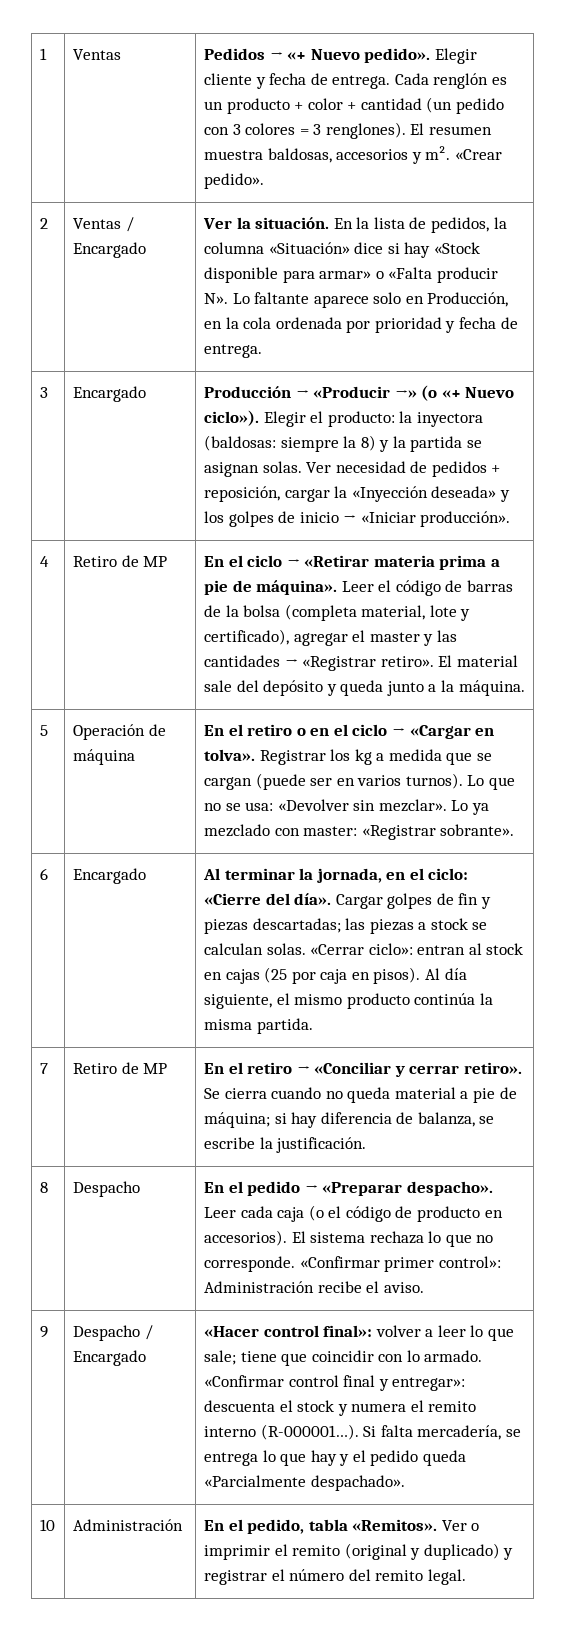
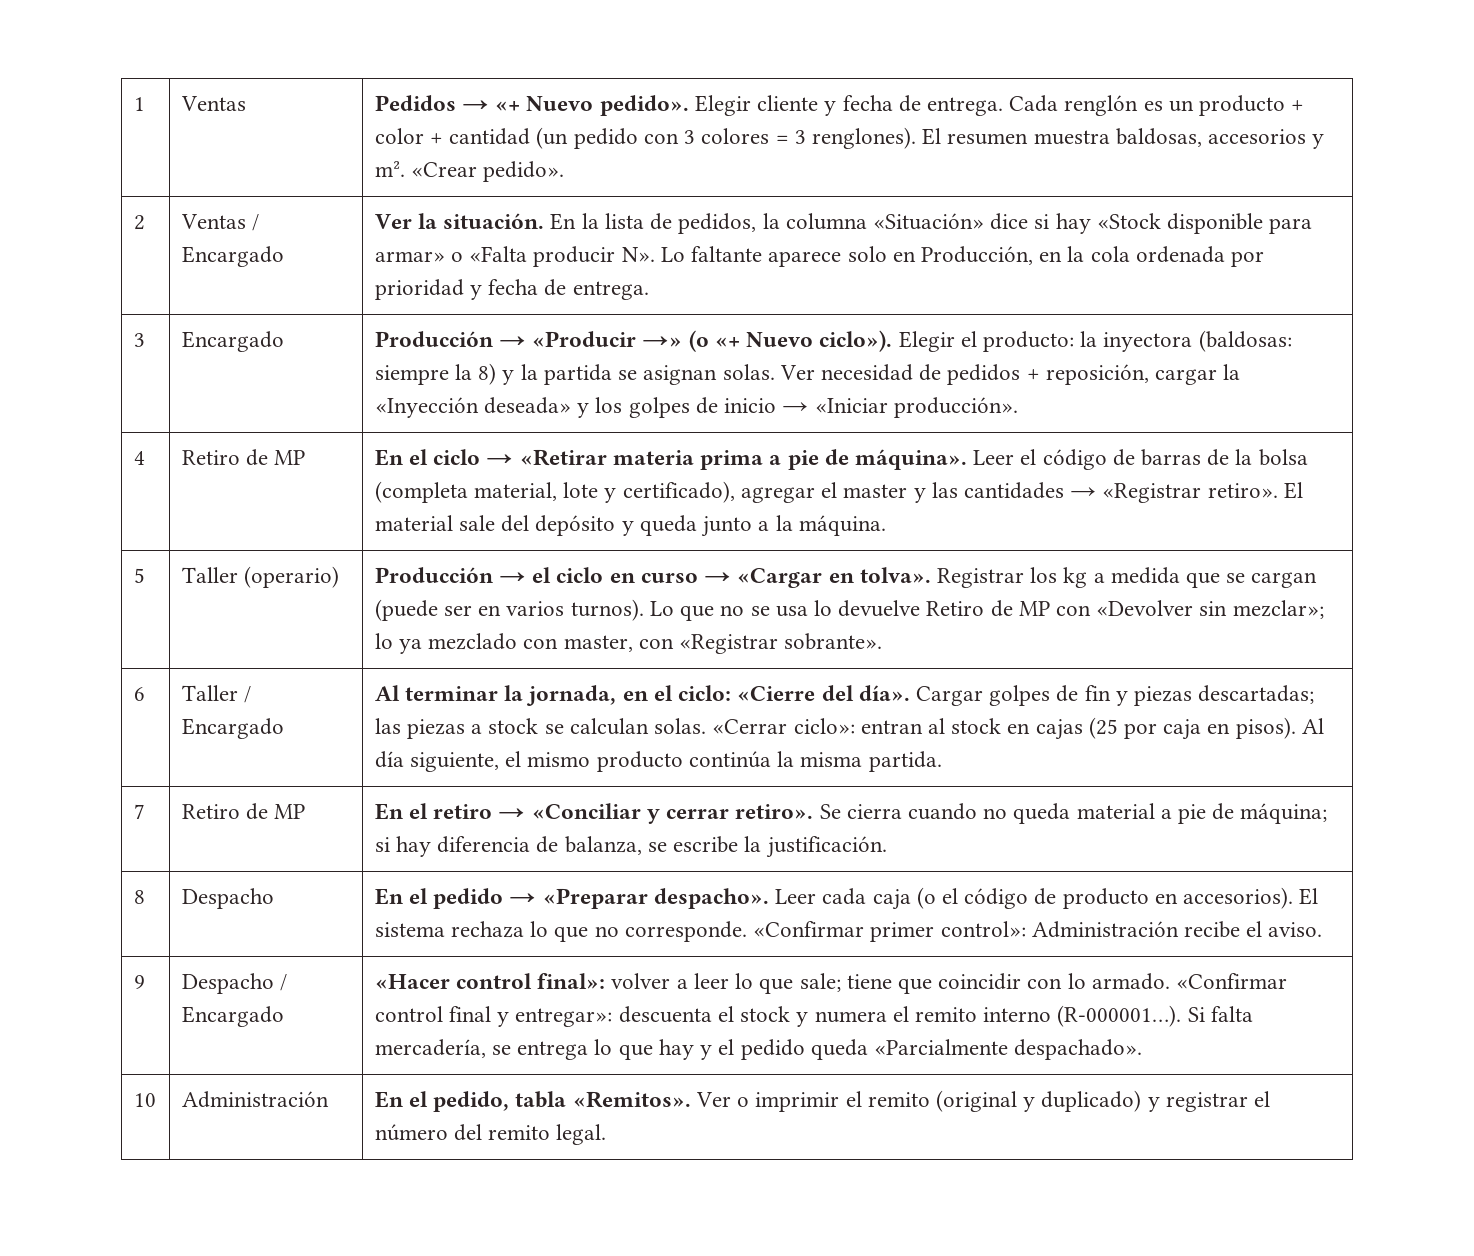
- Operación de máquina | En el retiro o en el ciclo → «Cargar en tolva».
+ Taller (operario) | Producción → el ciclo en curso → «Cargar en tolva».
- Lo que no se usa: «Devolver sin mezclar». Lo ya mezclado con master: «Registrar sobrante».
+ Lo que no se usa lo devuelve Retiro de MP con «Devolver sin mezclar»; lo ya mezclado con master, con «Registrar sobrante».
- 6 | Encargado
+ 6 | Taller / Encargado

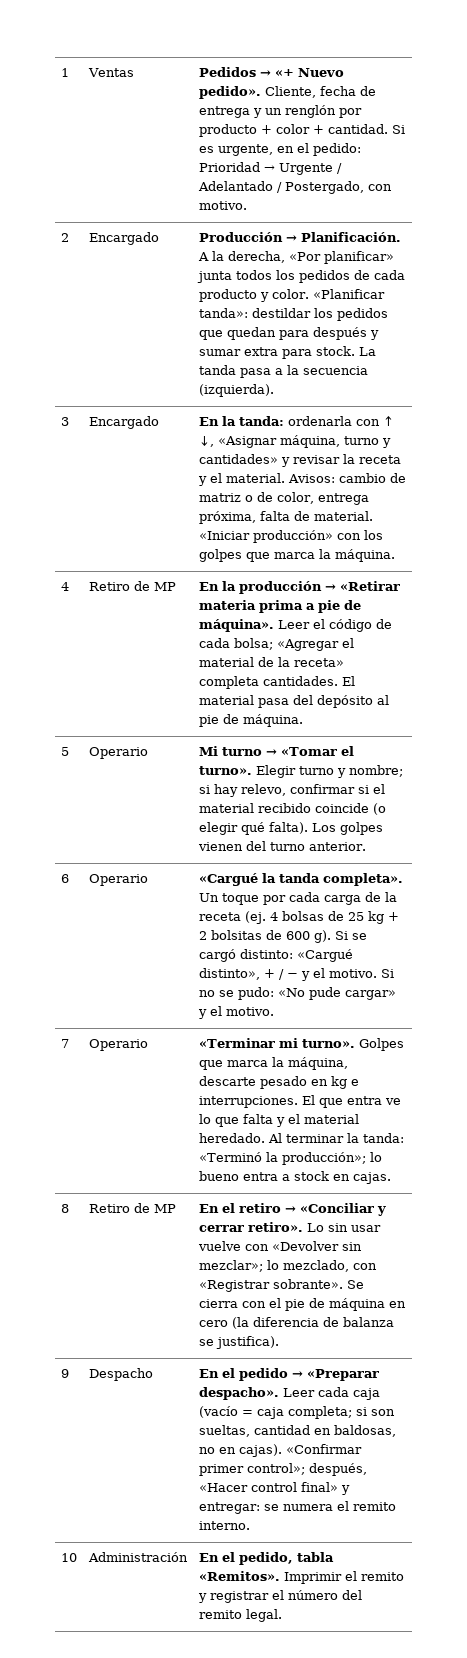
- 1 | Ventas | Pedidos → «+ Nuevo pedido». Elegir cliente y fecha de entrega. Cada renglón es un producto + color + cantidad (un pedido con 3 colores = 3 renglones). El resumen muestra baldosas, accesorios y m². «Crear pedido».
+ 1 | Ventas | Pedidos → «+ Nuevo pedido». Cliente, fecha de entrega y un renglón por producto + color + cantidad. Si es urgente, en el pedido: Prioridad → Urgente / Adelantado / Postergado, con motivo.
- Ventas / Encargado | Ver la situación. En la lista de pedidos, la columna «Situación» dice si hay «Stock disponible para armar» o «Falta producir N». Lo faltante aparece solo en Producción, en la cola ordenada por prioridad y fecha de entrega.
- 3 | Encargado | Producción → «Producir →» (o «+ Nuevo ciclo»). Elegir el producto: la inyectora (baldosas: siempre la 8) y la partida se asignan solas. Ver necesidad de pedidos + reposición, cargar la «Inyección deseada» y los golpes de inicio → «Iniciar producción».
+ Encargado | Producción → Planificación. A la derecha, «Por planificar» junta todos los pedidos de cada producto y color. «Planificar tanda»: destildar los pedidos que quedan para después y sumar extra para stock. La tanda pasa a la secuencia (izquierda).
+ 3 | Encargado | En la tanda: ordenarla con ↑ ↓, «Asignar máquina, turno y cantidades» y revisar la receta y el material. Avisos: cambio de matriz o de color, entrega próxima, falta de material. «Iniciar producción» con los golpes que marca la máquina.
- En el ciclo → «Retirar materia prima a pie de máquina».
+ En la producción → «Retirar materia prima a pie de máquina».
- Leer el código de barras de la bolsa (completa material, lote y certificado), agregar el master y las cantidades → «Registrar retiro».
+ Leer el código de cada bolsa; «Agregar el material de la receta» completa cantidades.
- El material sale del depósito y queda junto a la máquina.
- 5 | Taller (operario) | Producción → el ciclo en curso → «Cargar en tolva». Registrar los kg a medida que se cargan (puede ser en varios turnos). Lo que no se usa lo devuelve Retiro de MP con «Devolver sin mezclar»; lo ya mezclado con master, con «Registrar sobrante».
- 6 | Taller / Encargado | Al terminar la jornada, en el ciclo: «Cierre del día». Cargar golpes de fin y piezas descartadas; las piezas a stock se calculan solas. «Cerrar ciclo»: entran al stock en cajas (25 por caja en pisos). Al día siguiente, el mismo producto continúa la misma partida.
- 7 | Retiro de MP | En el retiro → «Conciliar y cerrar retiro». Se cierra cuando no queda material a pie de máquina; si hay diferencia de balanza, se escribe la justificación.
- 8 | Despacho | En el pedido → «Preparar despacho». Leer cada caja (o el código de producto en accesorios). El sistema rechaza lo que no corresponde. «Confirmar primer control»: Administración recibe el aviso.
- 9 | Despacho / Encargado | «Hacer control final»: volver a leer lo que sale; tiene que coincidir con lo armado. «Confirmar control final y entregar»: descuenta el stock y numera el remito interno (R-000001…). Si falta mercadería, se entrega lo que hay y el pedido queda «Parcialmente despachado».
+ El material pasa del depósito al pie de máquina.
+ 5 | Operario | Mi turno → «Tomar el turno». Elegir turno y nombre; si hay relevo, confirmar si el material recibido coincide (o elegir qué falta). Los golpes vienen del turno anterior.
+ 6 | Operario | «Cargué la tanda completa». Un toque por cada carga de la receta (ej. 4 bolsas de 25 kg + 2 bolsitas de 600 g). Si se cargó distinto: «Cargué distinto», + / − y el motivo. Si no se pudo: «No pude cargar» y el motivo.
+ 7 | Operario | «Terminar mi turno». Golpes que marca la máquina, descarte pesado en kg e interrupciones. El que entra ve lo que falta y el material heredado. Al terminar la tanda: «Terminó la producción»; lo bueno entra a stock en cajas.
+ 8 | Retiro de MP | En el retiro → «Conciliar y cerrar retiro». Lo sin usar vuelve con «Devolver sin mezclar»; lo mezclado, con «Registrar sobrante». Se cierra con el pie de máquina en cero (la diferencia de balanza se justifica).
+ 9 | Despacho | En el pedido → «Preparar despacho». Leer cada caja (vacío = caja completa; si son sueltas, cantidad en baldosas, no en cajas). «Confirmar primer control»; después, «Hacer control final» y entregar: se numera el remito interno.
- 10 | Administración | En el pedido, tabla «Remitos». Ver o imprimir el remito (original y duplicado) y registrar el número del remito legal.
+ 10 | Administración | En el pedido, tabla «Remitos». Imprimir el remito y registrar el número del remito legal.

